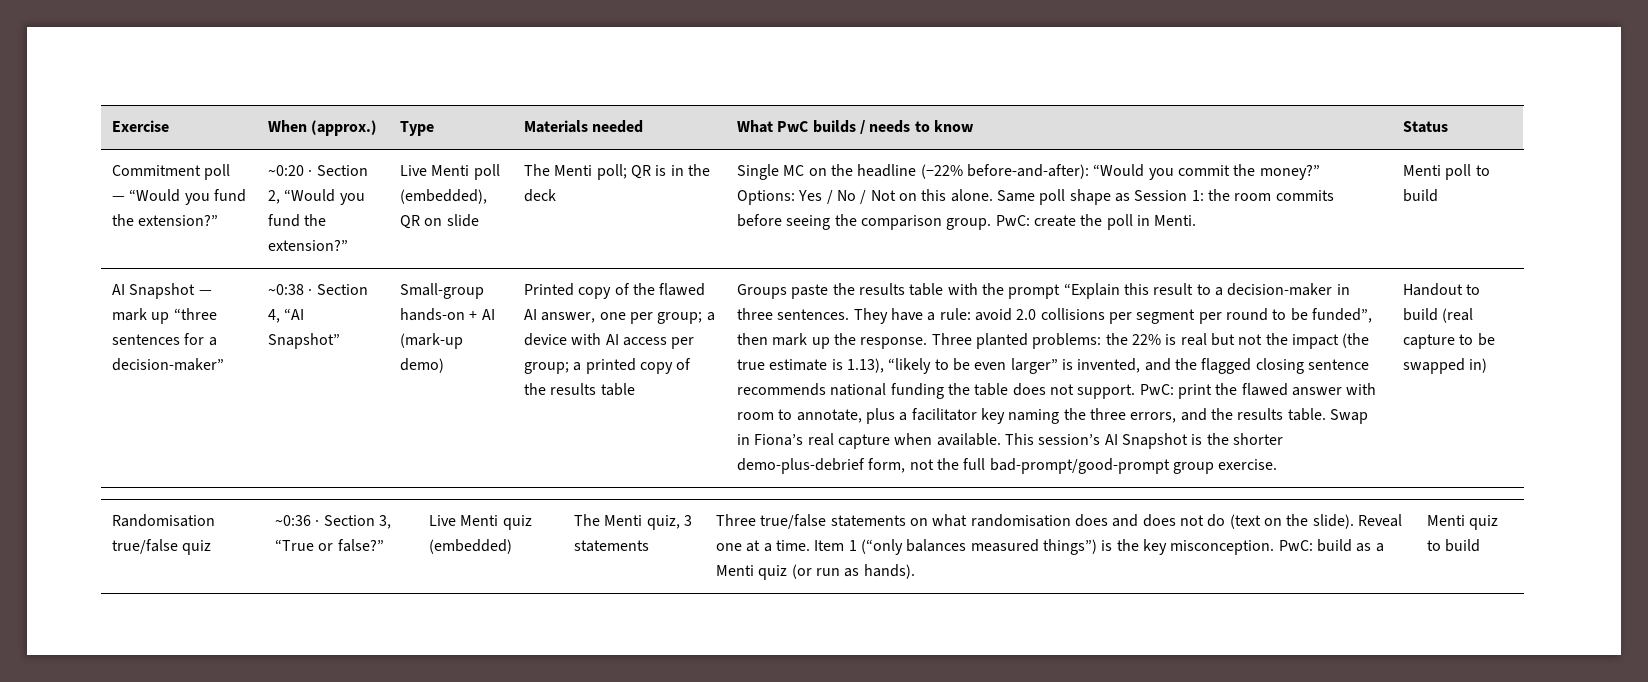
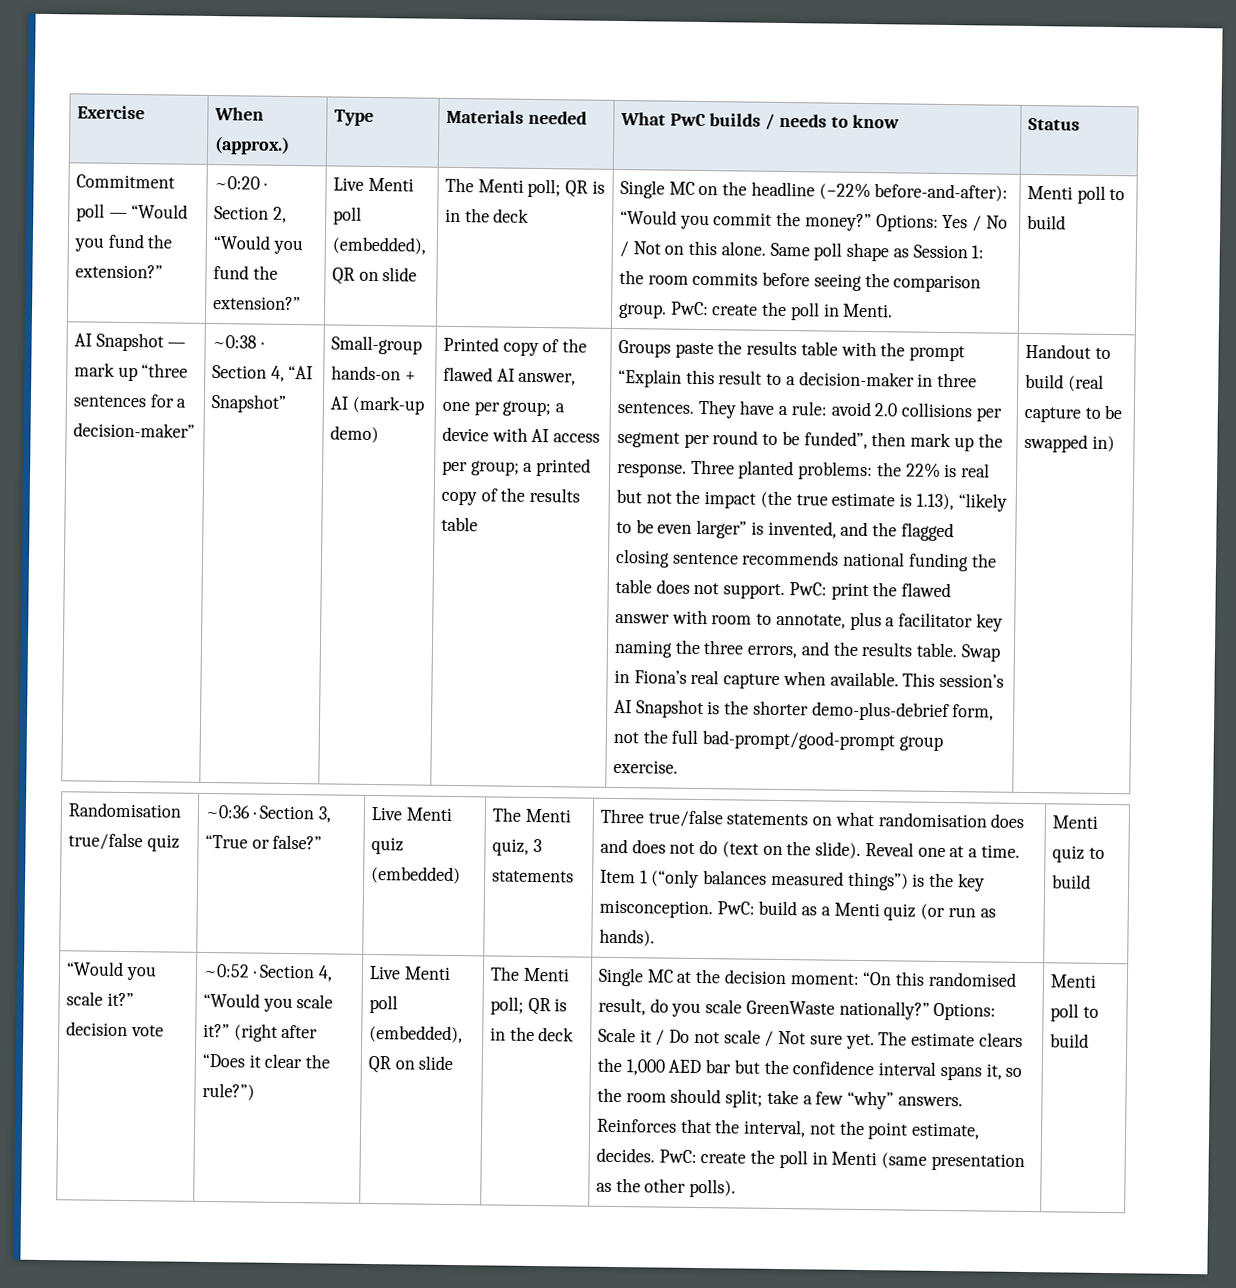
+ “Would you scale it?” decision vote | ~0:52 · Section 4, “Would you scale it?” (right after “Does it clear the rule?”) | Live Menti poll (embedded), QR on slide | The Menti poll; QR is in the deck | Single MC at the decision moment: “On this randomised result, do you scale GreenWaste nationally?” Options: Scale it / Do not scale / Not sure yet. The estimate clears the 1,000 AED bar but the confidence interval spans it, so the room should split; take a few “why” answers. Reinforces that the interval, not the point estimate, decides. PwC: create the poll in Menti (same presentation as the other polls). | Menti poll to build

